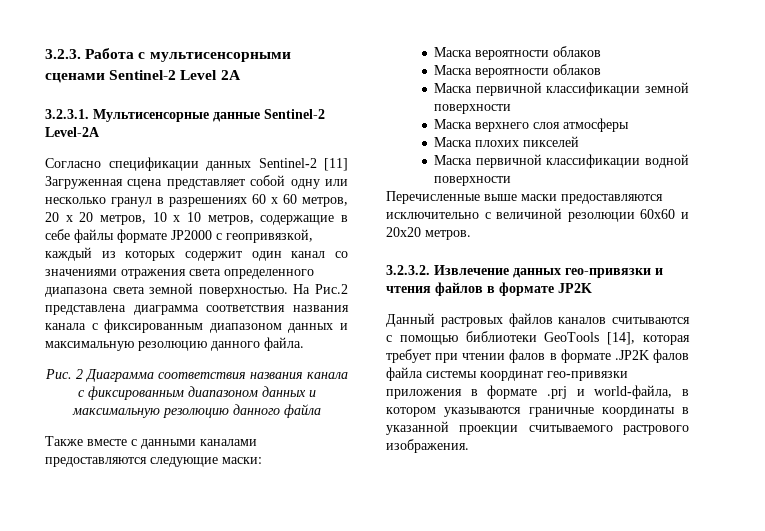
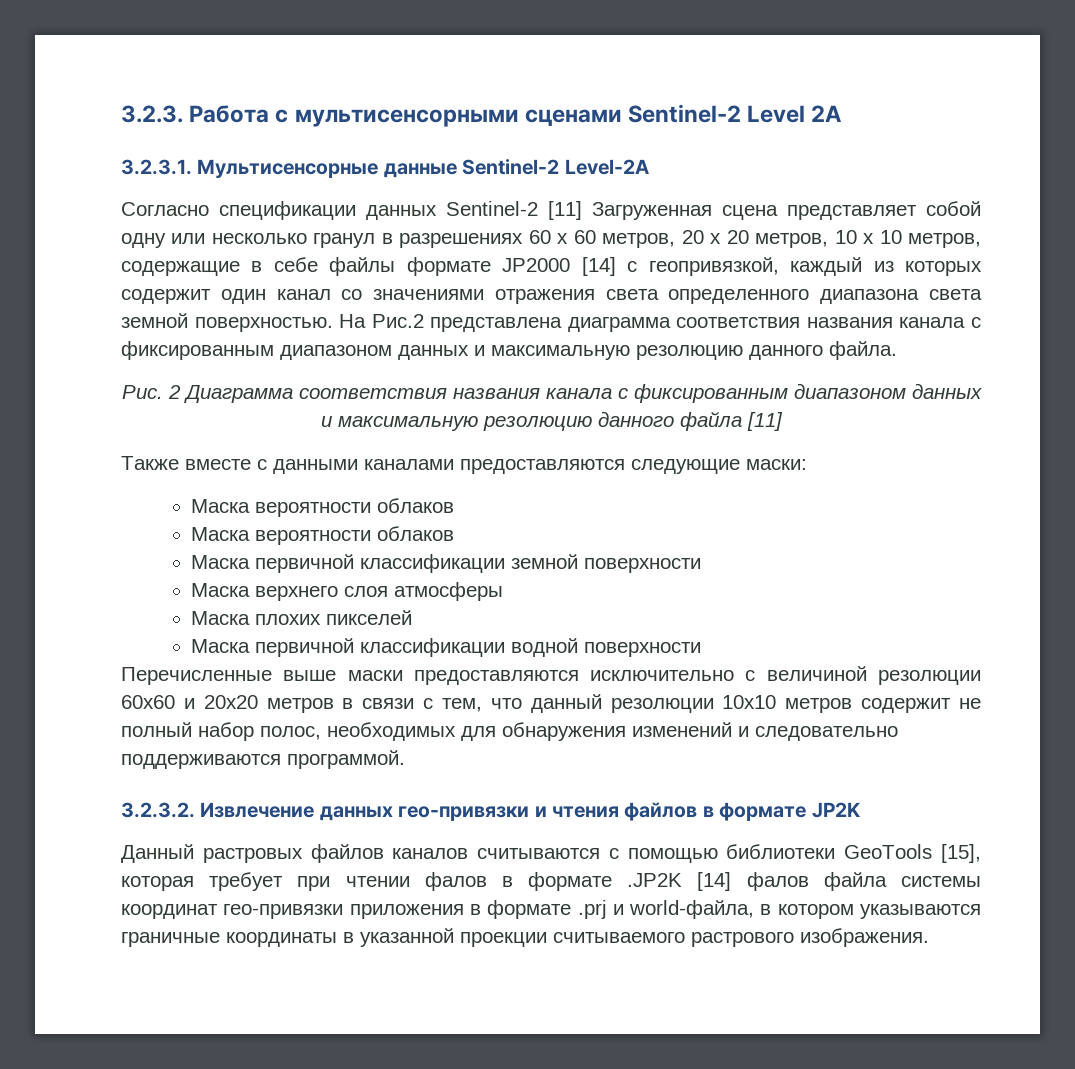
- Согласно спецификации данных Sentinel-2 [11] Загруженная сцена представляет собой одну или несколько гранул в разрешениях 60 x 60 метров, 20 х 20 метров, 10 х 10 метров, содержащие в себе файлы формате JP2000 с геопривязкой, каждый из которых содержит один канал со значениями отражения света определенного диапазона света земной поверхностью.
+ Согласно спецификации данных Sentinel-2 [11] Загруженная сцена представляет собой одну или несколько гранул в разрешениях 60 x 60 метров, 20 х 20 метров, 10 х 10 метров, содержащие в себе файлы формате JP2000 [14] с геопривязкой, каждый из которых содержит один канал со значениями отражения света определенного диапазона света земной поверхностью.
- Рис. 2 Диаграмма соответствия названия канала с фиксированным диапазоном данных и максимальную резолюцию данного файла
+ Рис. 2 Диаграмма соответствия названия канала с фиксированным диапазоном данных и максимальную резолюцию данного файла [11]
- Перечисленные выше маски предоставляются исключительно с величиной резолюции 60х60 и 20х20 метров.
+ Перечисленные выше маски предоставляются исключительно с величиной резолюции 60х60 и 20х20 метров в связи с тем, что данный резолюции 10х10 метров содержит не полный набор полос, необходимых для обнаружения изменений и следовательно поддерживаются программой.
- Данный растровых файлов каналов считываются с помощью библиотеки GeoTools [14], которая требует при чтении фалов в формате .JP2K фалов файла системы координат гео-привязки приложения в формате .prj и world-файла, в котором указываются граничные координаты в указанной проекции считываемого растрового изображения.
+ Данный растровых файлов каналов считываются с помощью библиотеки GeoTools [15], которая требует при чтении фалов в формате .JP2K [14] фалов файла системы координат гео-привязки приложения в формате .prj и world-файла, в котором указываются граничные координаты в указанной проекции считываемого растрового изображения.

